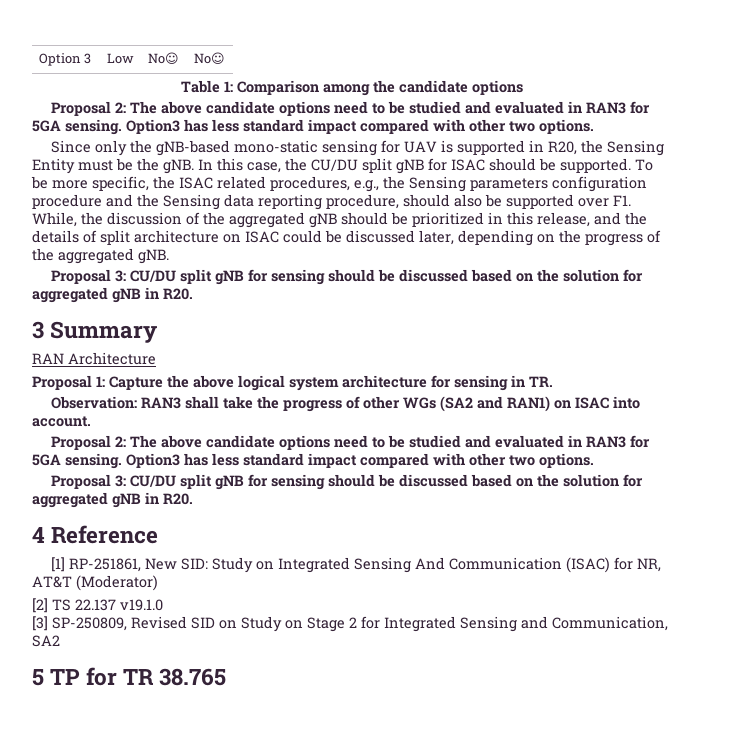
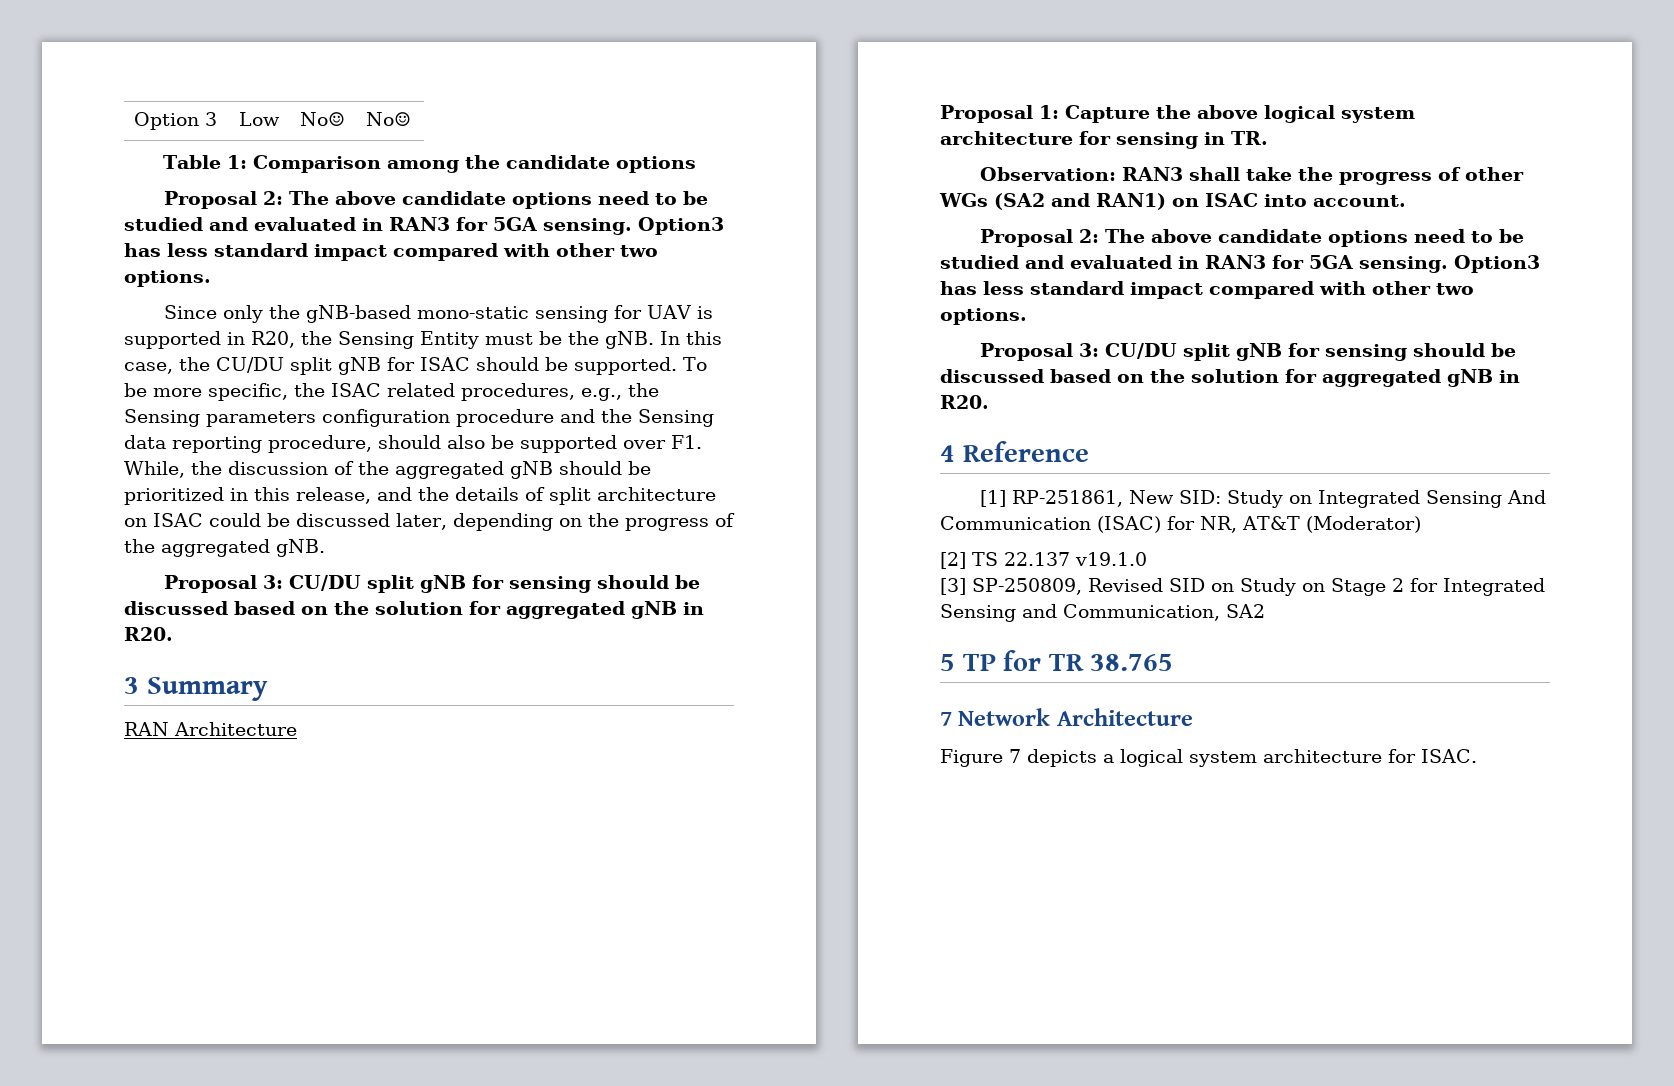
+ 7 Network Architecture
+ Figure 7 depicts a logical system architecture for ISAC.

